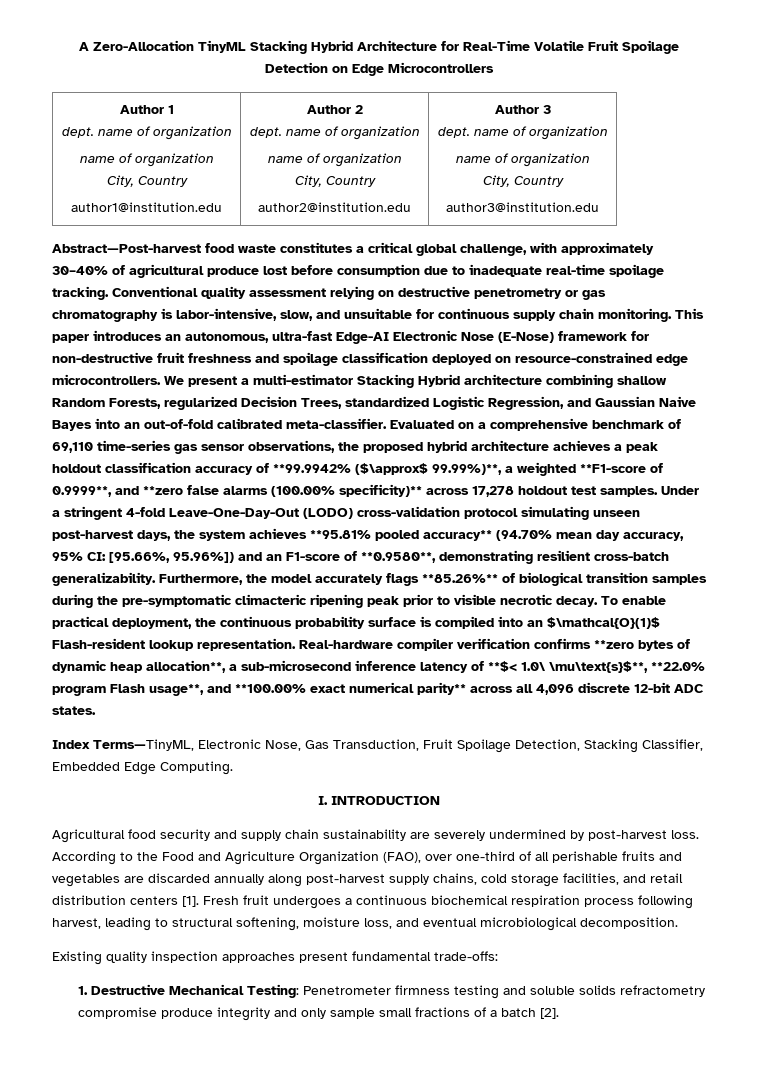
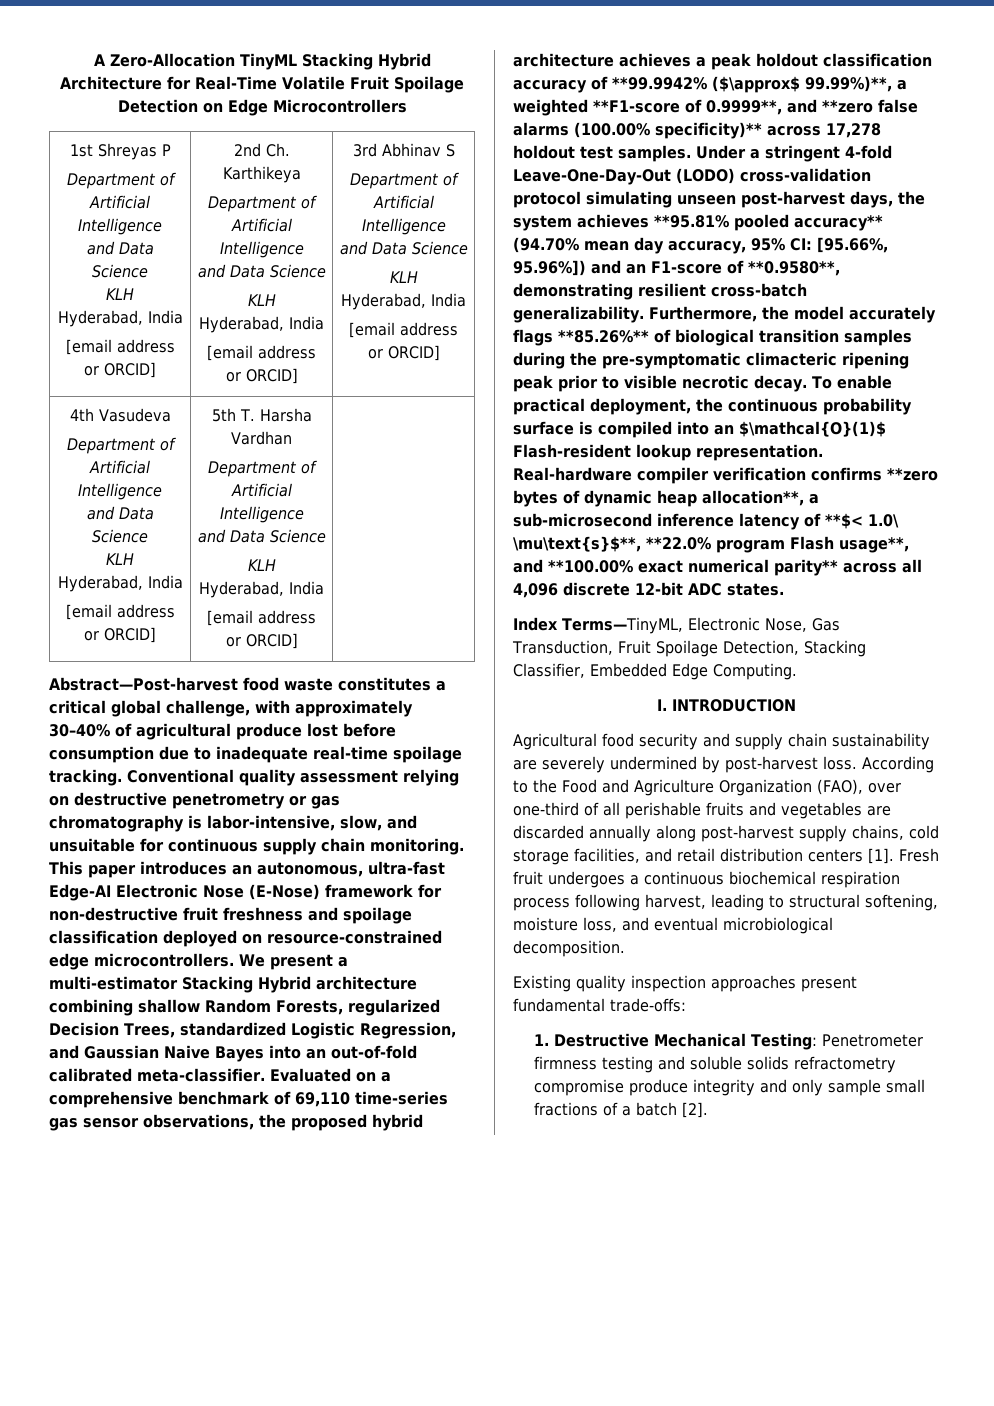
- Author 1
- dept. name of organization
- name of organization
- City, Country
- author1@institution.edu | Author 2
- dept. name of organization
- name of organization
- City, Country
- author2@institution.edu | Author 3
- dept. name of organization
- name of organization
- City, Country
- author3@institution.edu
+ 1st Shreyas P
+ Department of Artificial Intelligence
+ and Data Science
+ KLH
+ Hyderabad, India
+ [email address or ORCID] | 2nd Ch. Karthikeya
+ Department of Artificial Intelligence
+ and Data Science
+ KLH
+ Hyderabad, India
+ [email address or ORCID] | 3rd Abhinav S
+ Department of Artificial Intelligence
+ and Data Science
+ KLH
+ Hyderabad, India
+ [email address or ORCID]
+ 4th Vasudeva
+ Department of Artificial Intelligence
+ and Data Science
+ KLH
+ Hyderabad, India
+ [email address or ORCID] | 5th T. Harsha Vardhan
+ Department of Artificial Intelligence
+ and Data Science
+ KLH
+ Hyderabad, India
+ [email address or ORCID] |

